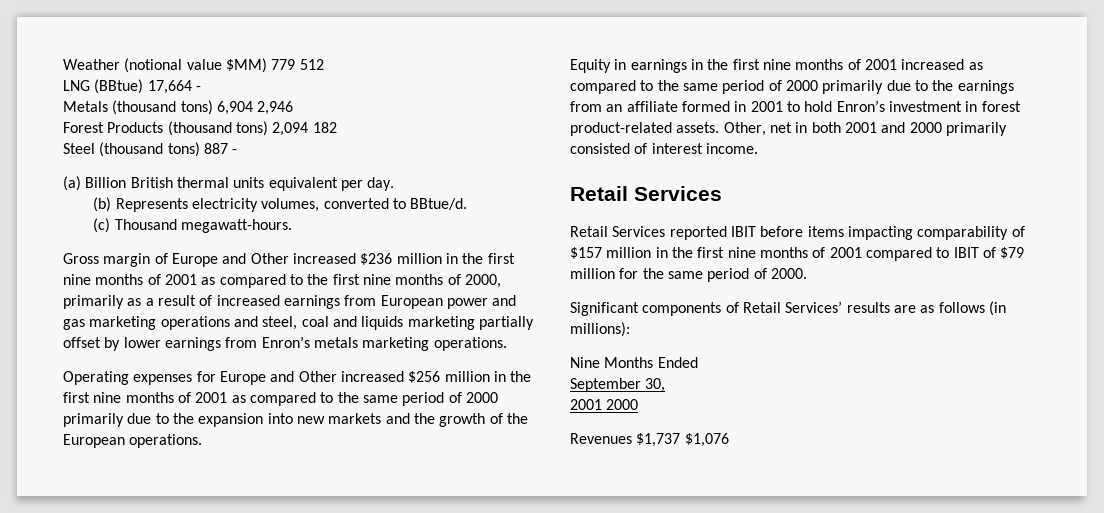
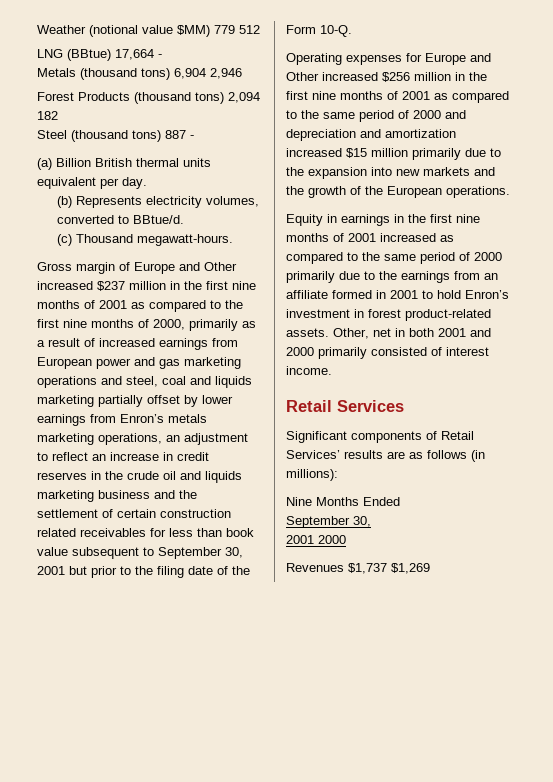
- Gross margin of Europe and Other increased $236 million in the first nine months of 2001 as compared to the first nine months of 2000, primarily as a result of increased earnings from European power and gas marketing operations and steel, coal and liquids marketing partially offset by lower earnings from Enron’s metals marketing operations.
+ Gross margin of Europe and Other increased $237 million in the first nine months of 2001 as compared to the first nine months of 2000, primarily as a result of increased earnings from European power and gas marketing operations and steel, coal and liquids marketing partially offset by lower earnings from Enron’s metals marketing operations, an adjustment to reflect an increase in credit reserves in the crude oil and liquids marketing business and the settlement of certain construction related receivables for less than book value subsequent to September 30, 2001 but prior to the filing date of the Form 10-Q.
- Operating expenses for Europe and Other increased $256 million in the first nine months of 2001 as compared to the same period of 2000 primarily due to the expansion into new markets and the growth of the European operations.
+ Operating expenses for Europe and Other increased $256 million in the first nine months of 2001 as compared to the same period of 2000 and depreciation and amortization increased $15 million primarily due to the expansion into new markets and the growth of the European operations.
- Retail Services reported IBIT before items impacting comparability of $157 million in the first nine months of 2001 compared to IBIT of $79 million for the same period of 2000.
- Revenues $1,737 $1,076
+ Revenues $1,737 $1,269

